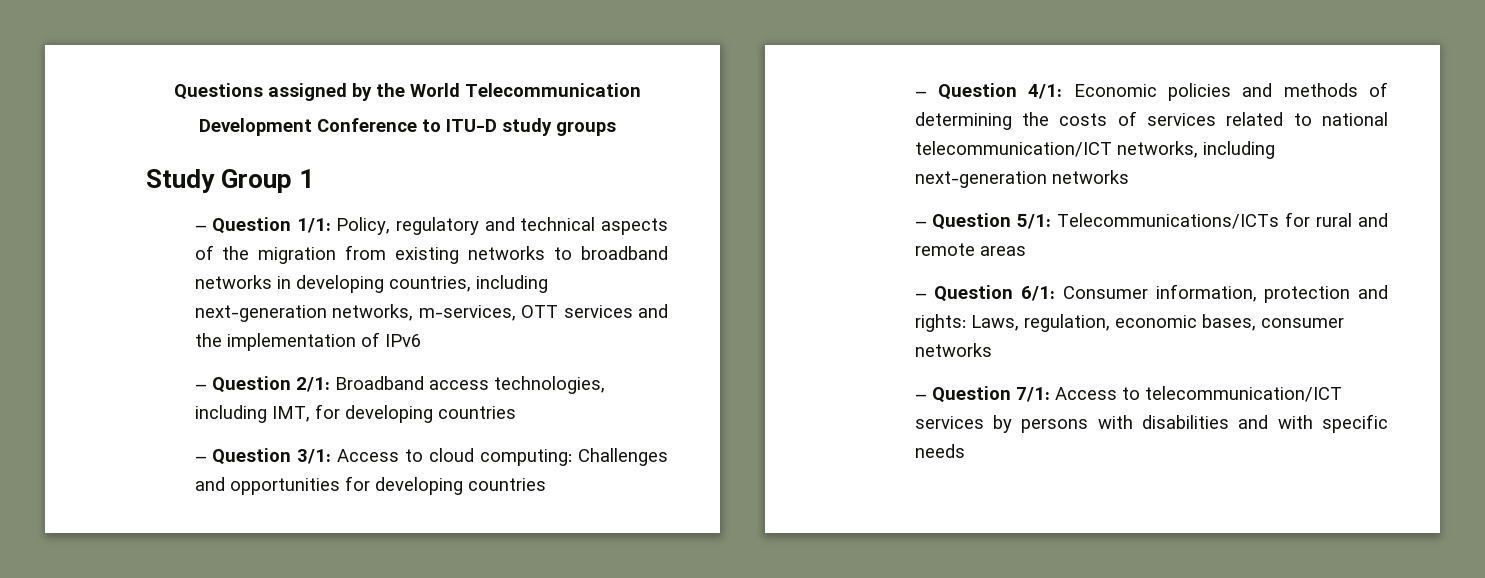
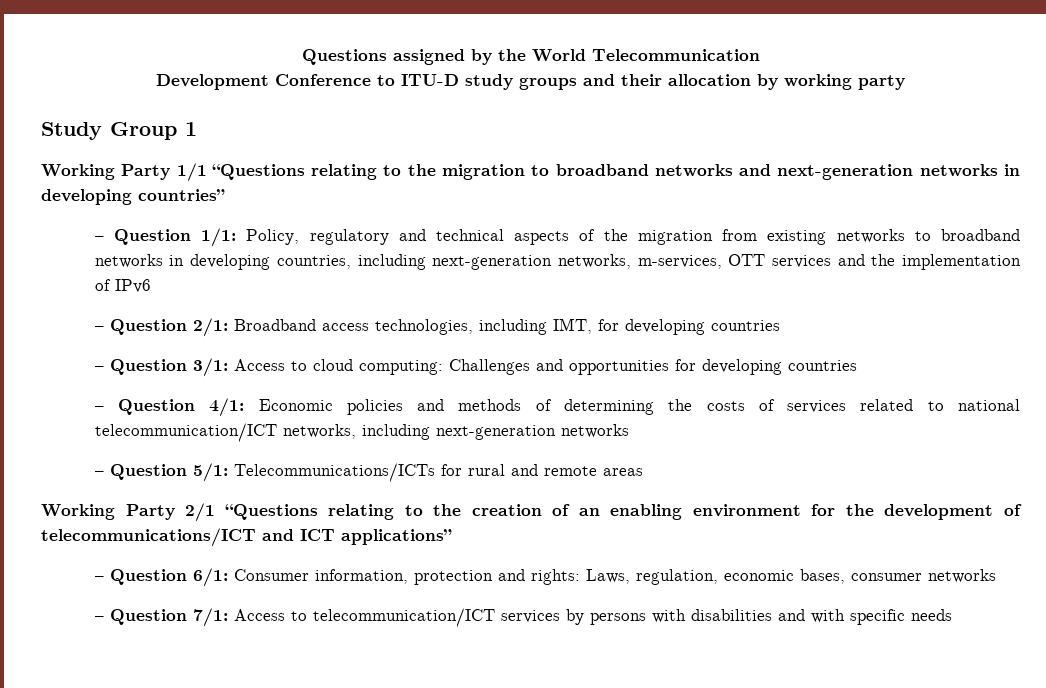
- Development Conference to ITU-D study groups
+ Development Conference to ITU-D study groups and their allocation by working party
  Study Group 1
+ Working Party 1/1 “Questions relating to the migration to broadband networks and next-generation networks in developing countries”
+ Working Party 2/1 “Questions relating to the creation of an enabling environment for the development of telecommunications/ICT and ICT applications”

